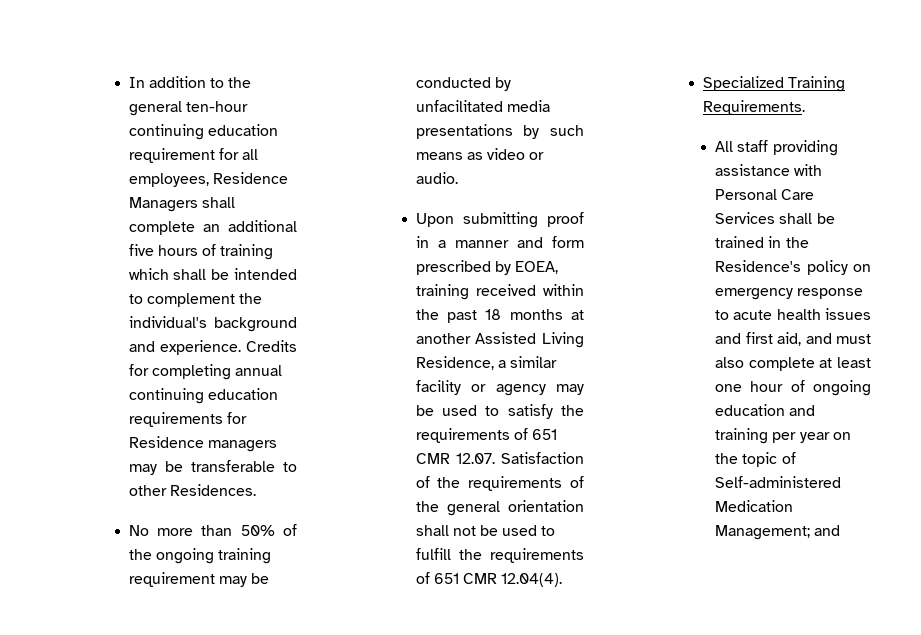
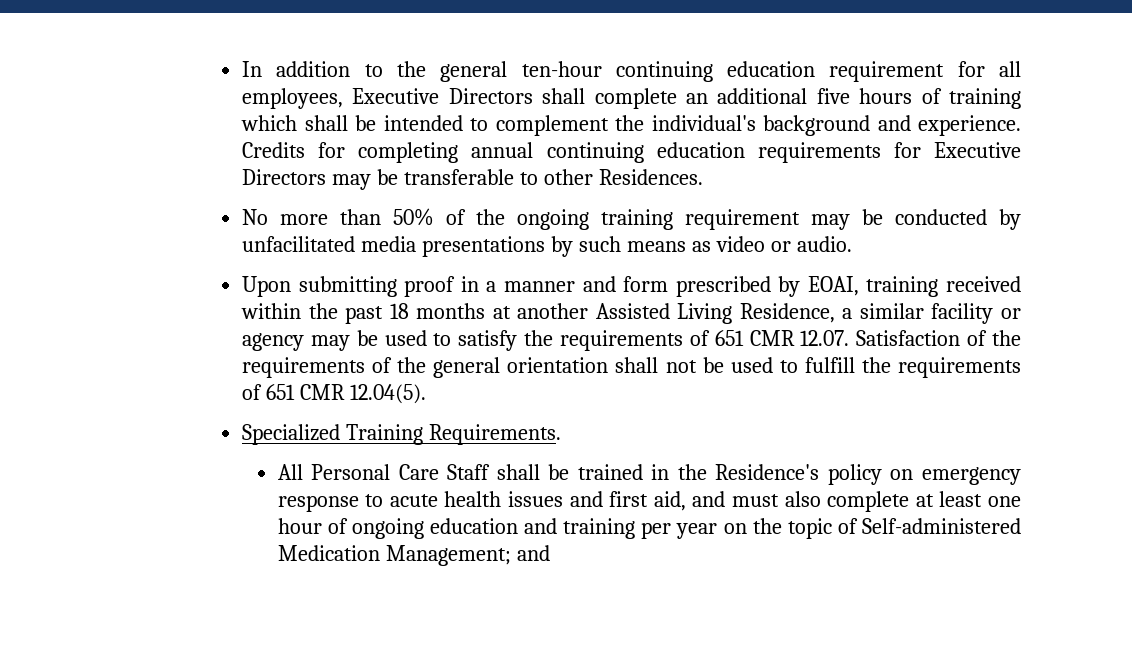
- In addition to the general ten-hour continuing education requirement for all employees, Residence Managers shall complete an additional five hours of training which shall be intended to complement the individual's background and experience.
+ In addition to the general ten-hour continuing education requirement for all employees, Executive Directors shall complete an additional five hours of training which shall be intended to complement the individual's background and experience.
- Credits for completing annual continuing education requirements for Residence managers may be transferable to other Residences.
+ Credits for completing annual continuing education requirements for Executive Directors may be transferable to other Residences.
- Upon submitting proof in a manner and form prescribed by EOEA, training received within the past 18 months at another Assisted Living Residence, a similar facility or agency may be used to satisfy the requirements of 651 CMR 12.07. Satisfaction of the requirements of the general orientation shall not be used to fulfill the requirements of 651 CMR 12.04(4).
+ Upon submitting proof in a manner and form prescribed by EOAI, training received within the past 18 months at another Assisted Living Residence, a similar facility or agency may be used to satisfy the requirements of 651 CMR 12.07. Satisfaction of the requirements of the general orientation shall not be used to fulfill the requirements of 651 CMR 12.04(5).
- All staff providing assistance with Personal Care Services shall be trained in the Residence's policy on emergency response to acute health issues and first aid, and must also complete at least one hour of ongoing education and training per year on the topic of Self-administered Medication Management; and
+ All Personal Care Staff shall be trained in the Residence's policy on emergency response to acute health issues and first aid, and must also complete at least one hour of ongoing education and training per year on the topic of Self-administered Medication Management; and

